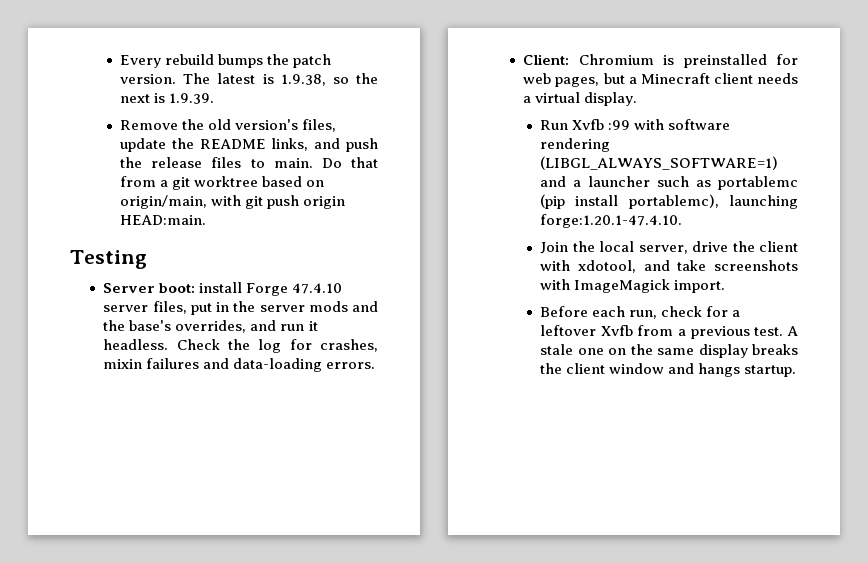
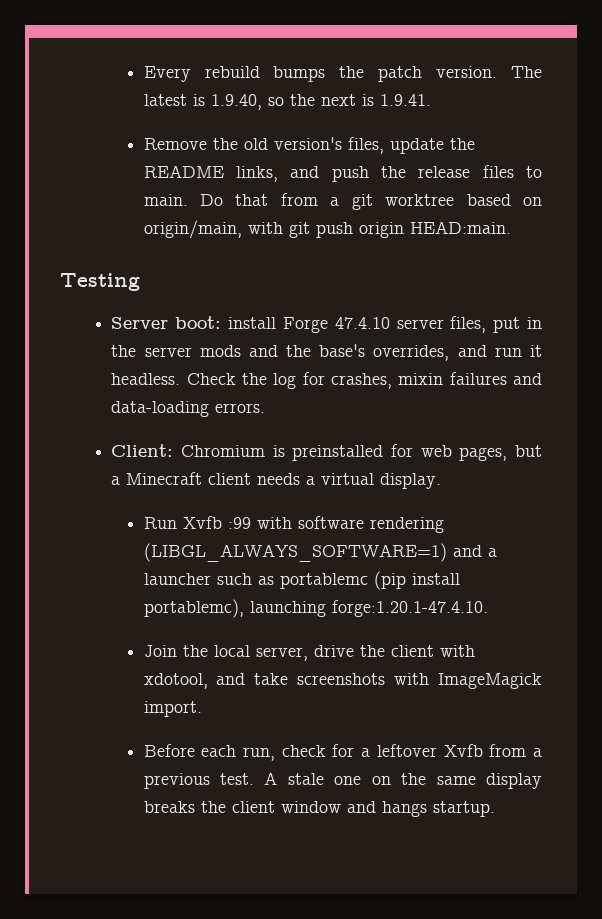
- The latest is 1.9.38, so the next is 1.9.39.
+ The latest is 1.9.40, so the next is 1.9.41.

